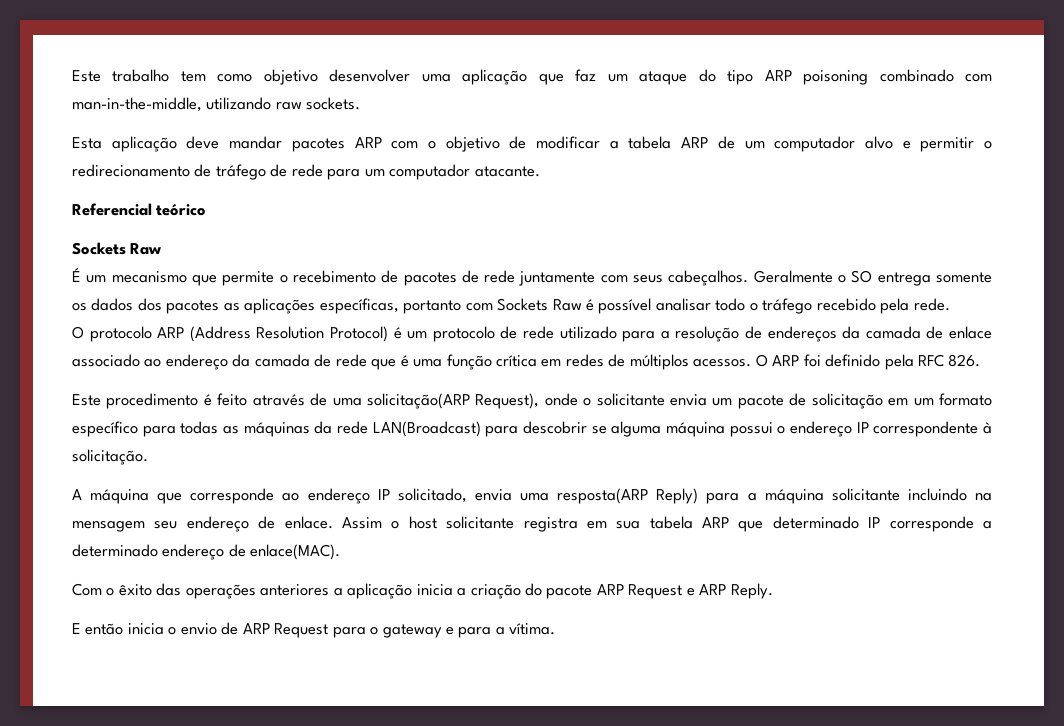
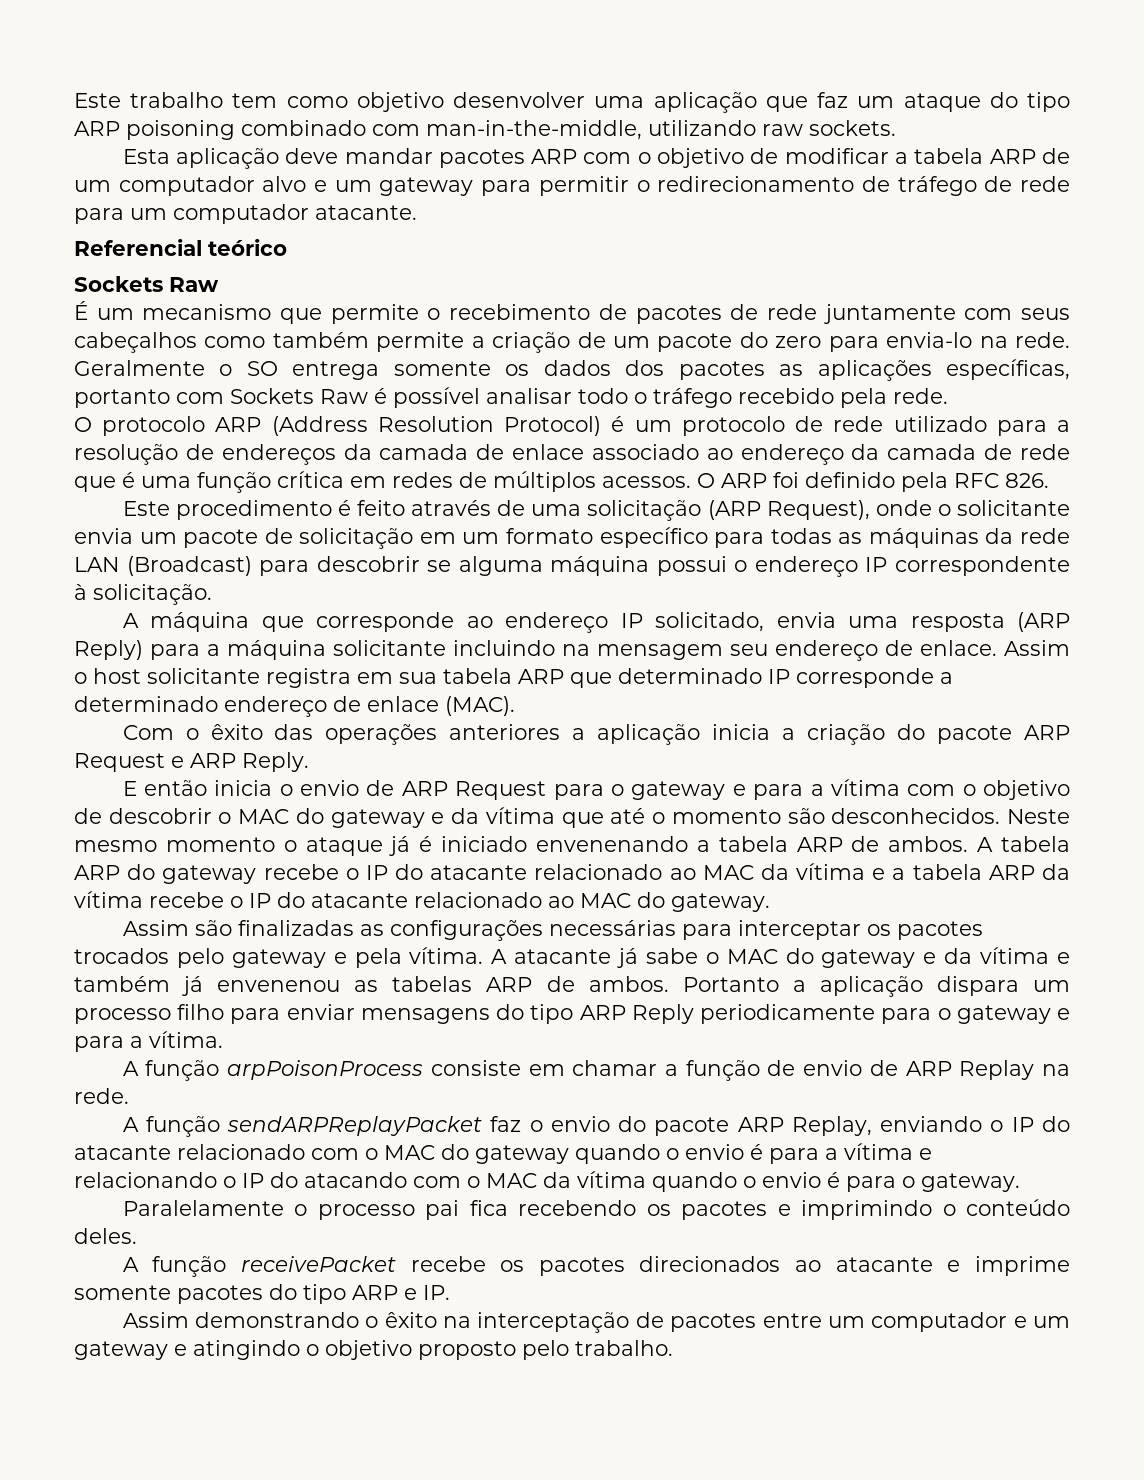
- Esta aplicação deve mandar pacotes ARP com o objetivo de modificar a tabela ARP de um computador alvo e permitir o redirecionamento de tráfego de rede para um computador atacante.
+ Esta aplicação deve mandar pacotes ARP com o objetivo de modificar a tabela ARP de um computador alvo e um gateway para permitir o redirecionamento de tráfego de rede para um computador atacante.
- É um mecanismo que permite o recebimento de pacotes de rede juntamente com seus cabeçalhos.
+ É um mecanismo que permite o recebimento de pacotes de rede juntamente com seus cabeçalhos como também permite a criação de um pacote do zero para envia-lo na rede.
- Este procedimento é feito através de uma solicitação(ARP Request), onde o solicitante envia um pacote de solicitação em um formato específico para todas as máquinas da rede LAN(Broadcast) para descobrir se alguma máquina possui o endereço IP correspondente à solicitação.
+ Este procedimento é feito através de uma solicitação (ARP Request), onde o solicitante envia um pacote de solicitação em um formato específico para todas as máquinas da rede LAN (Broadcast) para descobrir se alguma máquina possui o endereço IP correspondente à solicitação.
- A máquina que corresponde ao endereço IP solicitado, envia uma resposta(ARP Reply) para a máquina solicitante incluindo na mensagem seu endereço de enlace.
+ A máquina que corresponde ao endereço IP solicitado, envia uma resposta (ARP Reply) para a máquina solicitante incluindo na mensagem seu endereço de enlace.
- Assim o host solicitante registra em sua tabela ARP que determinado IP corresponde a determinado endereço de enlace(MAC).
+ Assim o host solicitante registra em sua tabela ARP que determinado IP corresponde a determinado endereço de enlace (MAC).
- E então inicia o envio de ARP Request para o gateway e para a vítima.
+ E então inicia o envio de ARP Request para o gateway e para a vítima com o objetivo de descobrir o MAC do gateway e da vítima que até o momento são desconhecidos. Neste mesmo momento o ataque já é iniciado envenenando a tabela ARP de ambos. A tabela ARP do gateway recebe o IP do atacante relacionado ao MAC da vítima e a tabela ARP da vítima recebe o IP do atacante relacionado ao MAC do gateway.
+ Assim são finalizadas as configurações necessárias para interceptar os pacotes trocados pelo gateway e pela vítima. A atacante já sabe o MAC do gateway e da vítima e também já envenenou as tabelas ARP de ambos. Portanto a aplicação dispara um processo filho para enviar mensagens do tipo ARP Reply periodicamente para o gateway e para a vítima.
+ A função arpPoisonProcess consiste em chamar a função de envio de ARP Replay na rede.
+ A função sendARPReplayPacket faz o envio do pacote ARP Replay, enviando o IP do atacante relacionado com o MAC do gateway quando o envio é para a vítima e relacionando o IP do atacando com o MAC da vítima quando o envio é para o gateway.
+ Paralelamente o processo pai fica recebendo os pacotes e imprimindo o conteúdo deles.
+ A função receivePacket recebe os pacotes direcionados ao atacante e imprime somente pacotes do tipo ARP e IP.
+ Assim demonstrando o êxito na interceptação de pacotes entre um computador e um gateway e atingindo o objetivo proposto pelo trabalho.

